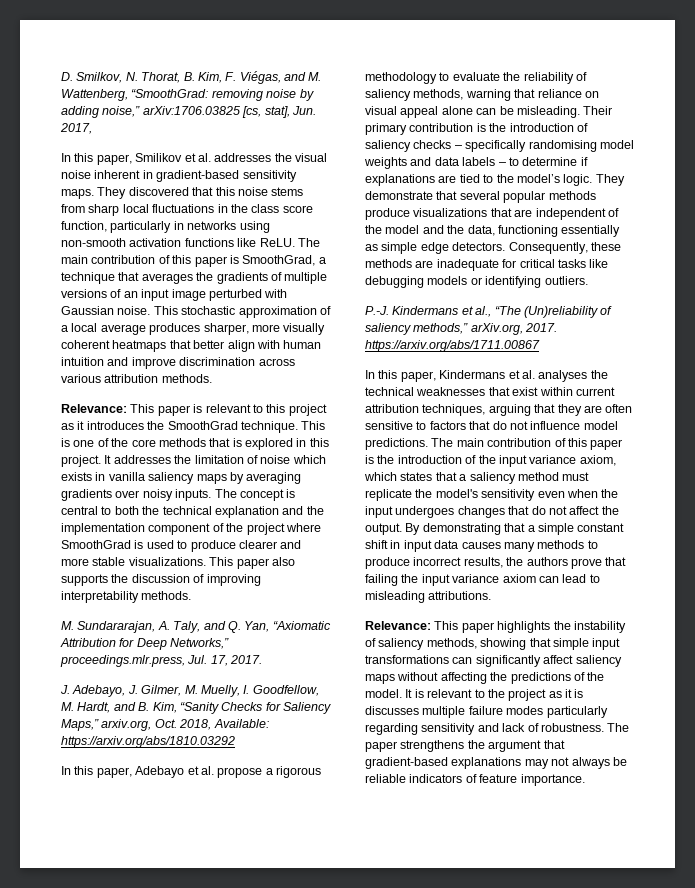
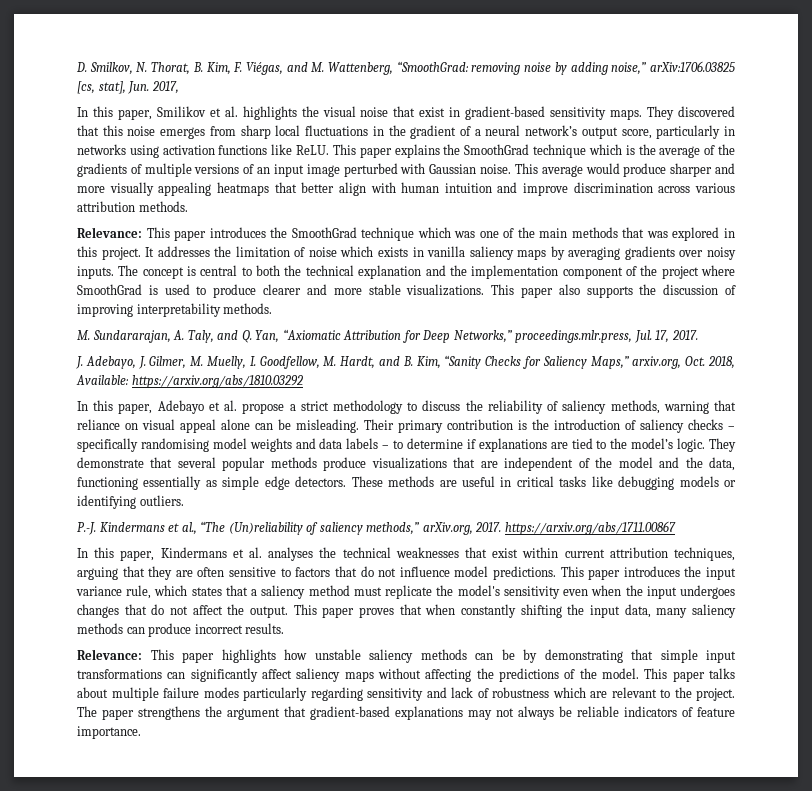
- In this paper, Smilikov et al. addresses the visual noise inherent in gradient-based sensitivity maps.
+ In this paper, Smilikov et al. highlights the visual noise that exist in gradient-based sensitivity maps.
- They discovered that this noise stems from sharp local fluctuations in the class score function, particularly in networks using non-smooth activation functions like ReLU.
+ They discovered that this noise emerges from sharp local fluctuations in the gradient of a neural network’s output score, particularly in networks using activation functions like ReLU.
- The main contribution of this paper is SmoothGrad, a technique that averages the gradients of multiple versions of an input image perturbed with Gaussian noise.
+ This paper explains the SmoothGrad technique which is the average of the gradients of multiple versions of an input image perturbed with Gaussian noise.
- This stochastic approximation of a local average produces sharper, more visually coherent heatmaps that better align with human intuition and improve discrimination across various attribution methods.
+ This average would produce sharper and more visually appealing heatmaps that better align with human intuition and improve discrimination across various attribution methods.
- Relevance: This paper is relevant to this project as it introduces the SmoothGrad technique. This is one of the core methods that is explored in this project.
+ Relevance: This paper introduces the SmoothGrad technique which was one of the main methods that was explored in this project.
- In this paper, Adebayo et al. propose a rigorous methodology to evaluate the reliability of saliency methods, warning that reliance on visual appeal alone can be misleading.
+ In this paper, Adebayo et al. propose a strict methodology to discuss the reliability of saliency methods, warning that reliance on visual appeal alone can be misleading.
- Consequently, these methods are inadequate for critical tasks like debugging models or identifying outliers.
+ These methods are useful in critical tasks like debugging models or identifying outliers.
- The main contribution of this paper is the introduction of the input variance axiom, which states that a saliency method must replicate the model's sensitivity even when the input undergoes changes that do not affect the output.
+ This paper introduces the input variance rule, which states that a saliency method must replicate the model's sensitivity even when the input undergoes changes that do not affect the output.
- By demonstrating that a simple constant shift in input data causes many methods to produce incorrect results, the authors prove that failing the input variance axiom can lead to misleading attributions.
- Relevance: This paper highlights the instability of saliency methods, showing that simple input transformations can significantly affect saliency maps without affecting the predictions of the model.
+ This paper proves that when constantly shifting the input data, many saliency methods can produce incorrect results.
+ Relevance: This paper highlights how unstable saliency methods can be by demonstrating that simple input transformations can significantly affect saliency maps without affecting the predictions of the model.
- It is relevant to the project as it is discusses multiple failure modes particularly regarding sensitivity and lack of robustness.
+ This paper talks about multiple failure modes particularly regarding sensitivity and lack of robustness which are relevant to the project.

